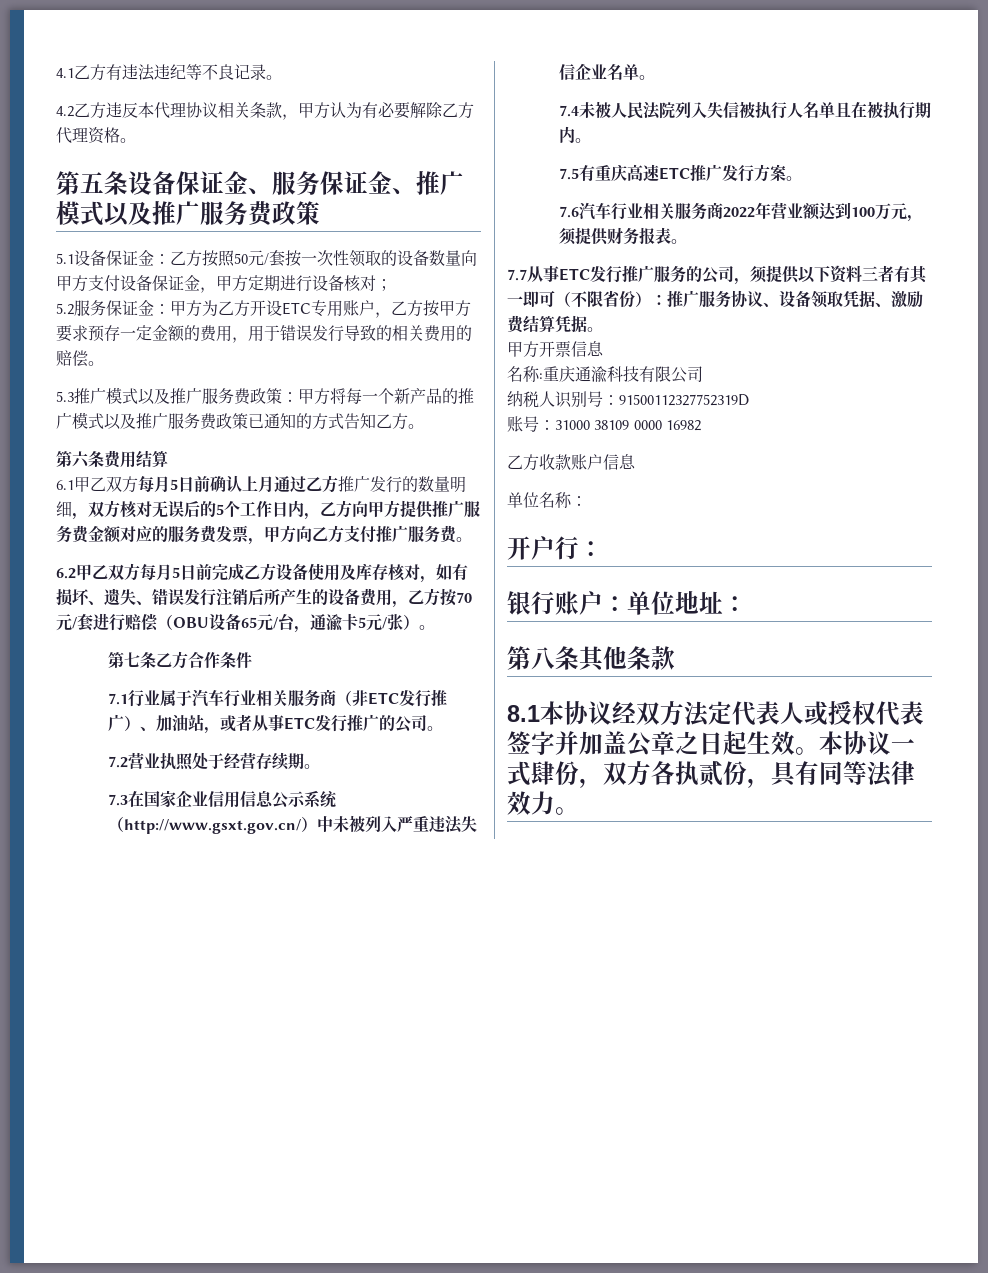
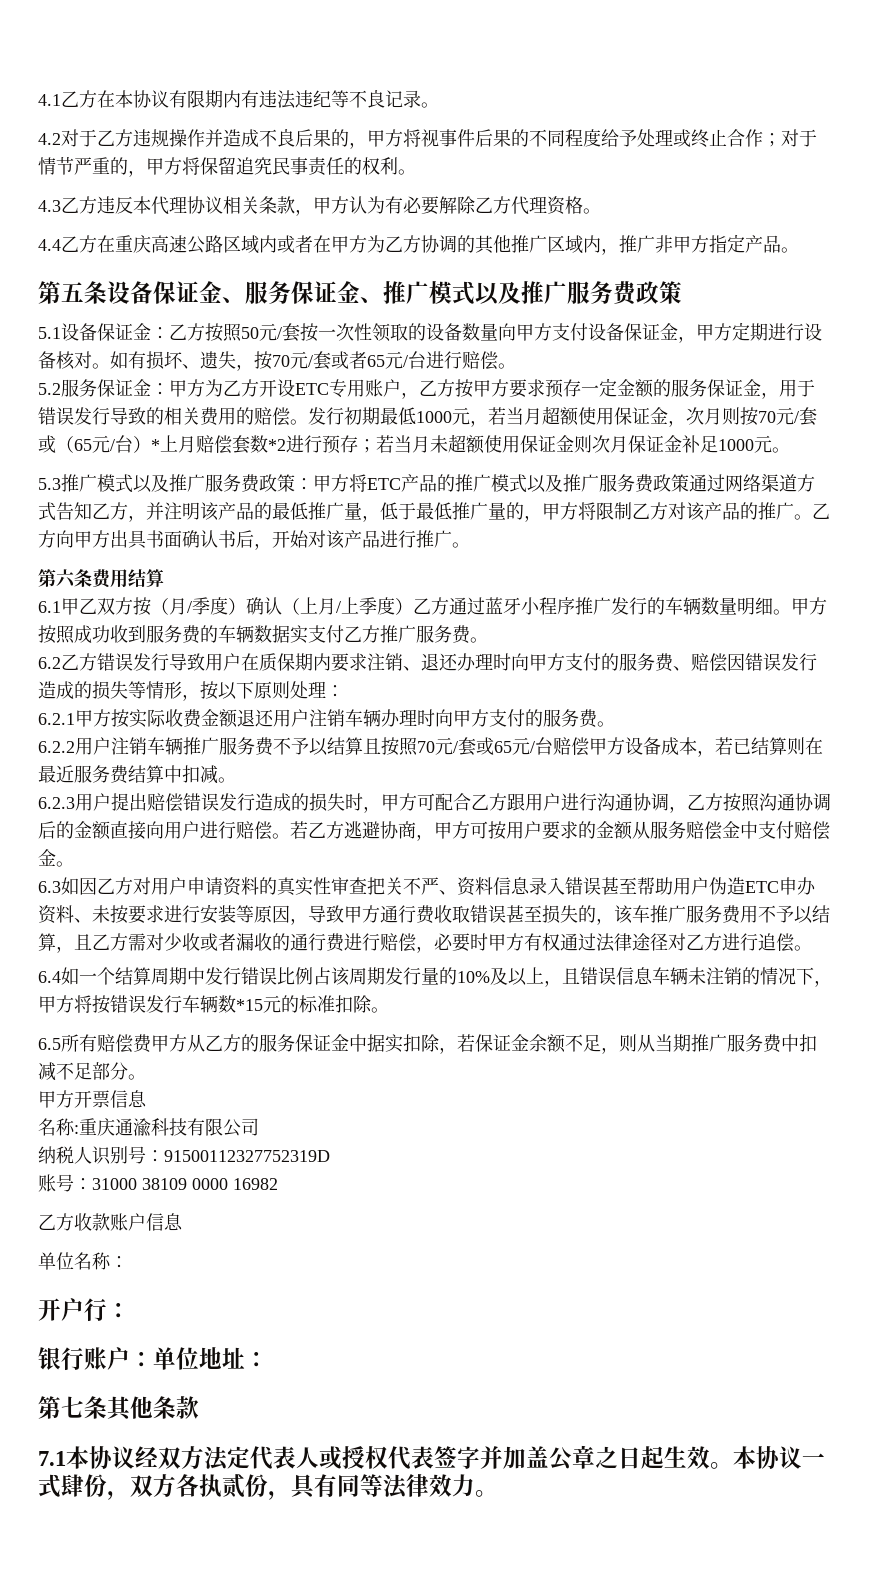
- 4.1乙方有违法违纪等不良记录。
+ 4.1乙方在本协议有限期内有违法违纪等不良记录。
- 4.2乙方违反本代理协议相关条款，甲方认为有必要解除乙方代理资格。
+ 4.2对于乙方违规操作并造成不良后果的，甲方将视事件后果的不同程度给予处理或终止合作；对于情节严重的，甲方将保留追究民事责任的权利。
+ 4.3乙方违反本代理协议相关条款，甲方认为有必要解除乙方代理资格。
+ 4.4乙方在重庆高速公路区域内或者在甲方为乙方协调的其他推广区域内，推广非甲方指定产品。
- 5.1设备保证金：乙方按照50元/套按一次性领取的设备数量向甲方支付设备保证金，甲方定期进行设备核对；
+ 5.1设备保证金：乙方按照50元/套按一次性领取的设备数量向甲方支付设备保证金，甲方定期进行设备核对。如有损坏、遗失，按70元/套或者65元/台进行赔偿。
- 5.2服务保证金：甲方为乙方开设ETC专用账户，乙方按甲方要求预存一定金额的费用，用于错误发行导致的相关费用的赔偿。
+ 5.2服务保证金：甲方为乙方开设ETC专用账户，乙方按甲方要求预存一定金额的服务保证金，用于错误发行导致的相关费用的赔偿。发行初期最低1000元，若当月超额使用保证金，次月则按70元/套或（65元/台）*上月赔偿套数*2进行预存；若当月未超额使用保证金则次月保证金补足1000元。
- 5.3推广模式以及推广服务费政策：甲方将每一个新产品的推广模式以及推广服务费政策已通知的方式告知乙方。
+ 5.3推广模式以及推广服务费政策：甲方将ETC产品的推广模式以及推广服务费政策通过网络渠道方式告知乙方，并注明该产品的最低推广量，低于最低推广量的，甲方将限制乙方对该产品的推广。乙方向甲方出具书面确认书后，开始对该产品进行推广。
- 6.1甲乙双方每月5日前确认上月通过乙方推广发行的数量明细，双方核对无误后的5个工作日内，乙方向甲方提供推广服务费金额对应的服务费发票，甲方向乙方支付推广服务费。
- 6.2甲乙双方每月5日前完成乙方设备使用及库存核对，如有损坏、遗失、错误发行注销后所产生的设备费用，乙方按70元/套进行赔偿（OBU设备65元/台，通渝卡5元/张）。
- 第七条乙方合作条件
- 7.1行业属于汽车行业相关服务商（非ETC发行推广）、加油站，或者从事ETC发行推广的公司。
- 7.2营业执照处于经营存续期。
- 7.3在国家企业信用信息公示系统（http://www.gsxt.gov.cn/）中未被列入严重违法失信企业名单。
- 7.4未被人民法院列入失信被执行人名单且在被执行期内。
- 7.5有重庆高速ETC推广发行方案。
- 7.6汽车行业相关服务商2022年营业额达到100万元，须提供财务报表。
- 7.7从事ETC发行推广服务的公司，须提供以下资料三者有其一即可（不限省份）：推广服务协议、设备领取凭据、激励费结算凭据。
+ 6.1甲乙双方按（月/季度）确认（上月/上季度）乙方通过蓝牙小程序推广发行的车辆数量明细。甲方按照成功收到服务费的车辆数据实支付乙方推广服务费。
+ 6.2乙方错误发行导致用户在质保期内要求注销、退还办理时向甲方支付的服务费、赔偿因错误发行造成的损失等情形，按以下原则处理：
+ 6.2.1甲方按实际收费金额退还用户注销车辆办理时向甲方支付的服务费。
+ 6.2.2用户注销车辆推广服务费不予以结算且按照70元/套或65元/台赔偿甲方设备成本，若已结算则在最近服务费结算中扣减。
+ 6.2.3用户提出赔偿错误发行造成的损失时，甲方可配合乙方跟用户进行沟通协调，乙方按照沟通协调后的金额直接向用户进行赔偿。若乙方逃避协商，甲方可按用户要求的金额从服务赔偿金中支付赔偿金。
+ 6.3如因乙方对用户申请资料的真实性审查把关不严、资料信息录入错误甚至帮助用户伪造ETC申办资料、未按要求进行安装等原因，导致甲方通行费收取错误甚至损失的，该车推广服务费用不予以结算，且乙方需对少收或者漏收的通行费进行赔偿，必要时甲方有权通过法律途径对乙方进行追偿。
+ 6.4如一个结算周期中发行错误比例占该周期发行量的10%及以上，且错误信息车辆未注销的情况下，甲方将按错误发行车辆数*15元的标准扣除。
+ 6.5所有赔偿费甲方从乙方的服务保证金中据实扣除，若保证金余额不足，则从当期推广服务费中扣减不足部分。
- 第八条其他条款
+ 第七条其他条款
- 8.1本协议经双方法定代表人或授权代表签字并加盖公章之日起生效。
+ 7.1本协议经双方法定代表人或授权代表签字并加盖公章之日起生效。

